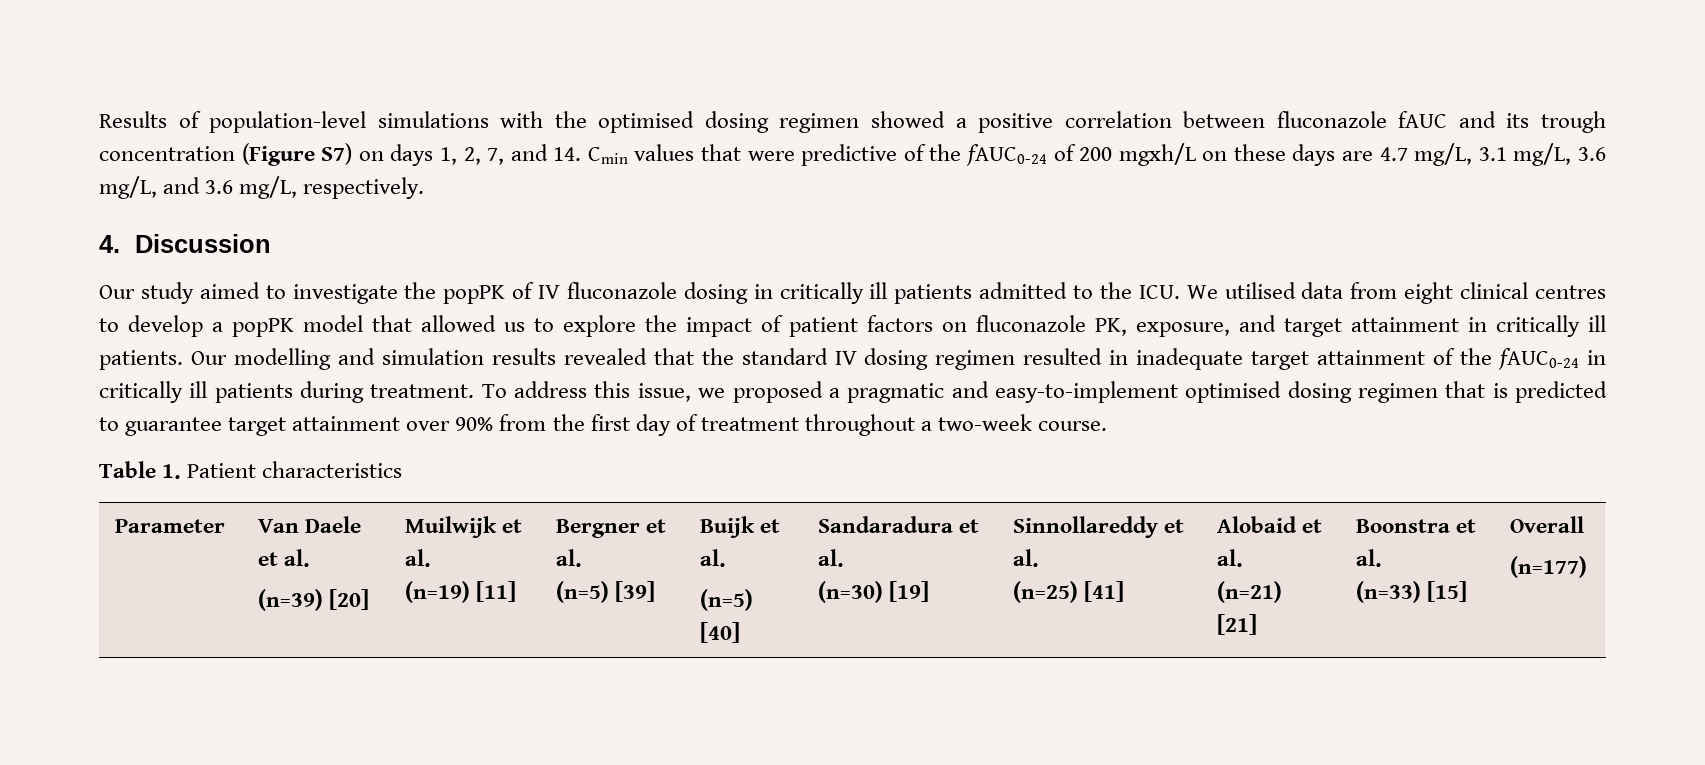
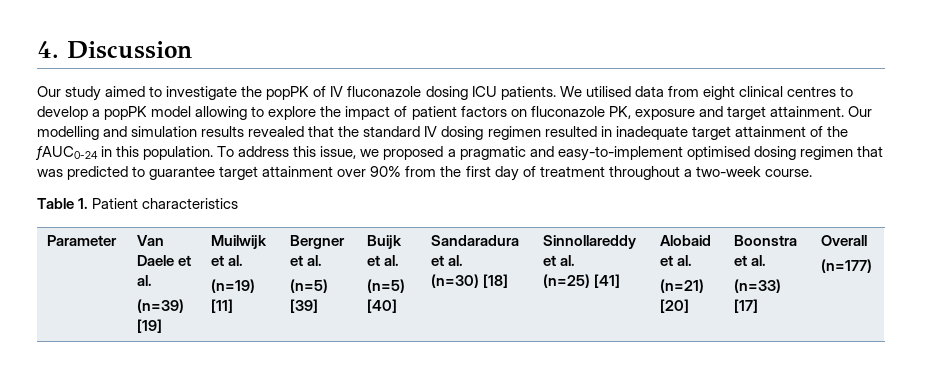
- Results of population-level simulations with the optimised dosing regimen showed a positive correlation between fluconazole fAUC and its trough concentration (Figure S7) on days 1, 2, 7, and 14. Cmin values that were predictive of the fAUC0-24 of 200 mgxh/L on these days are 4.7 mg/L, 3.1 mg/L, 3.6 mg/L, and 3.6 mg/L, respectively.
- Our study aimed to investigate the popPK of IV fluconazole dosing in critically ill patients admitted to the ICU. We utilised data from eight clinical centres to develop a popPK model that allowed us to explore the impact of patient factors on fluconazole PK, exposure, and target attainment in critically ill patients.
+ Our study aimed to investigate the popPK of IV fluconazole dosing ICU patients. We utilised data from eight clinical centres to develop a popPK model allowing to explore the impact of patient factors on fluconazole PK, exposure and target attainment.
- Our modelling and simulation results revealed that the standard IV dosing regimen resulted in inadequate target attainment of the fAUC0-24 in critically ill patients during treatment.
+ Our modelling and simulation results revealed that the standard IV dosing regimen resulted in inadequate target attainment of the fAUC0-24 in this population.
- To address this issue, we proposed a pragmatic and easy-to-implement optimised dosing regimen that is predicted to guarantee target attainment over 90% from the first day of treatment throughout a two-week course.
+ To address this issue, we proposed a pragmatic and easy-to-implement optimised dosing regimen that was predicted to guarantee target attainment over 90% from the first day of treatment throughout a two-week course.
- (n=39) [20]
+ (n=39) [19]
- (n=30) [19]
+ (n=30) [18]
- (n=21) [21]
+ (n=21) [20]
- (n=33) [15]
+ (n=33) [17]

